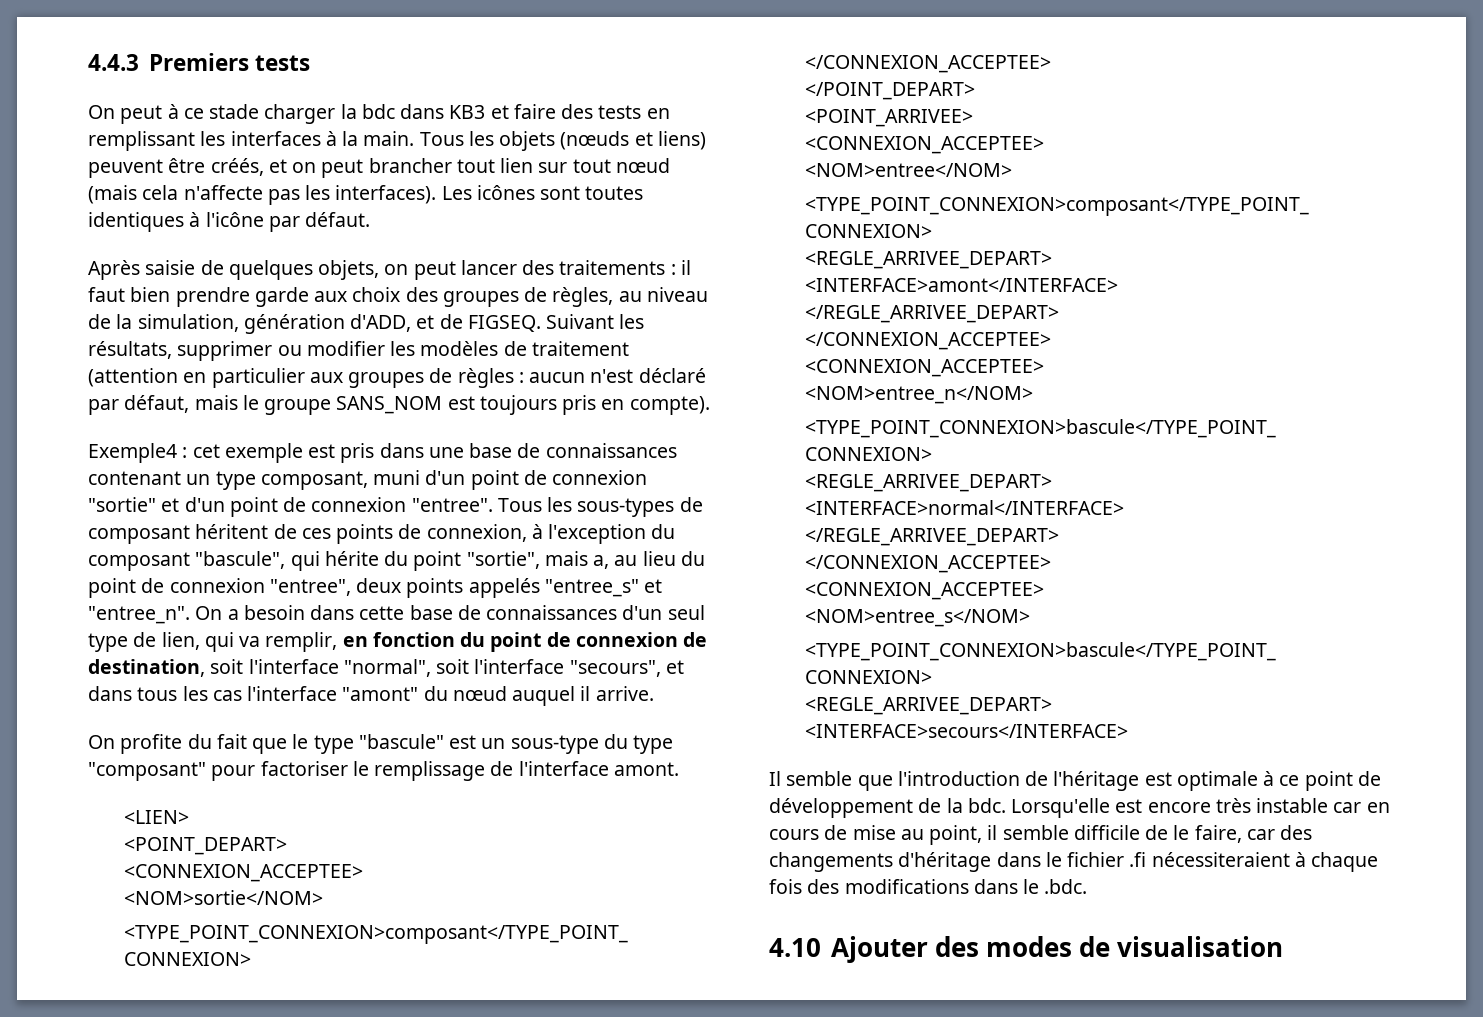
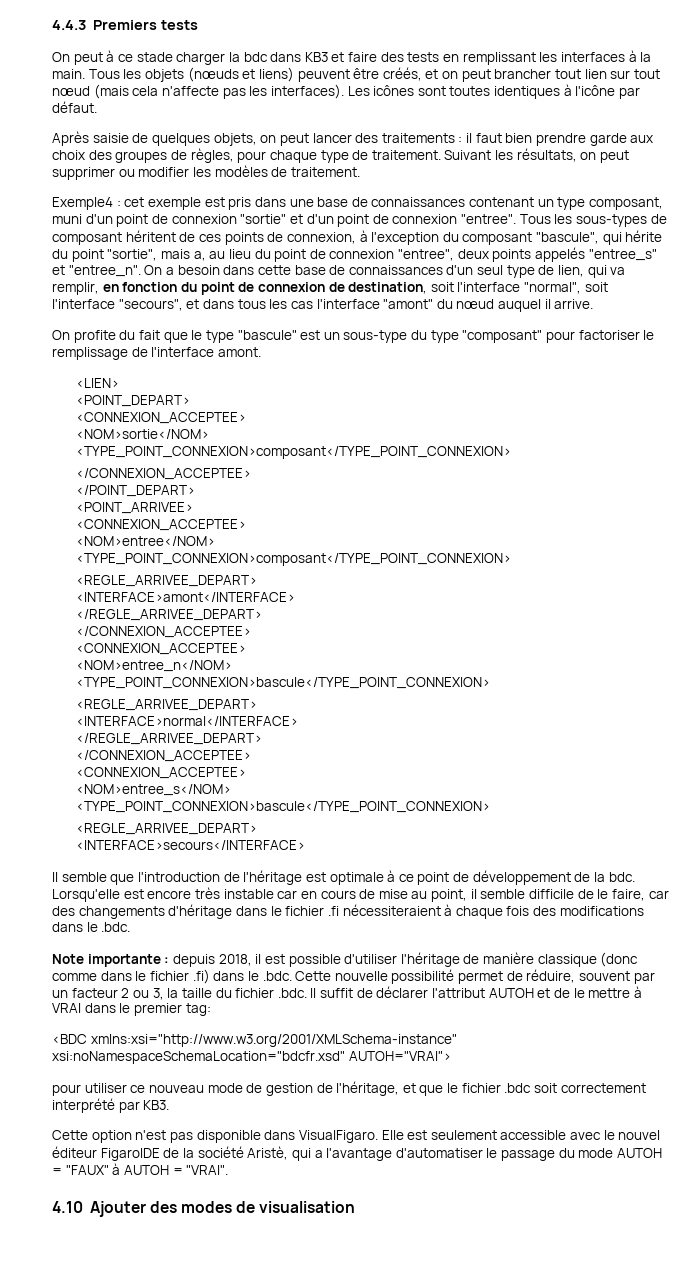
- Après saisie de quelques objets, on peut lancer des traitements : il faut bien prendre garde aux choix des groupes de règles, au niveau de la simulation, génération d'ADD, et de FIGSEQ.
+ Après saisie de quelques objets, on peut lancer des traitements : il faut bien prendre garde aux choix des groupes de règles, pour chaque type de traitement.
- Suivant les résultats, supprimer ou modifier les modèles de traitement (attention en particulier aux groupes de règles : aucun n'est déclaré par défaut, mais le groupe SANS_NOM est toujours pris en compte).
+ Suivant les résultats, on peut supprimer ou modifier les modèles de traitement.
+ Note importante : depuis 2018, il est possible d'utiliser l'héritage de manière classique (donc comme dans le fichier .fi) dans le .bdc. Cette nouvelle possibilité permet de réduire, souvent par un facteur 2 ou 3, la taille du fichier .bdc. Il suffit de déclarer l'attribut AUTOH et de le mettre à VRAI dans le premier tag:
+ <BDC xmlns:xsi="http://www.w3.org/2001/XMLSchema-instance" xsi:noNamespaceSchemaLocation="bdcfr.xsd" AUTOH="VRAI">
+ pour utiliser ce nouveau mode de gestion de l'héritage, et que le fichier .bdc soit correctement interprété par KB3.
+ Cette option n'est pas disponible dans VisualFigaro. Elle est seulement accessible avec le nouvel éditeur FigaroIDE de la société Aristè, qui a l'avantage d'automatiser le passage du mode AUTOH = "FAUX" à AUTOH = "VRAI".

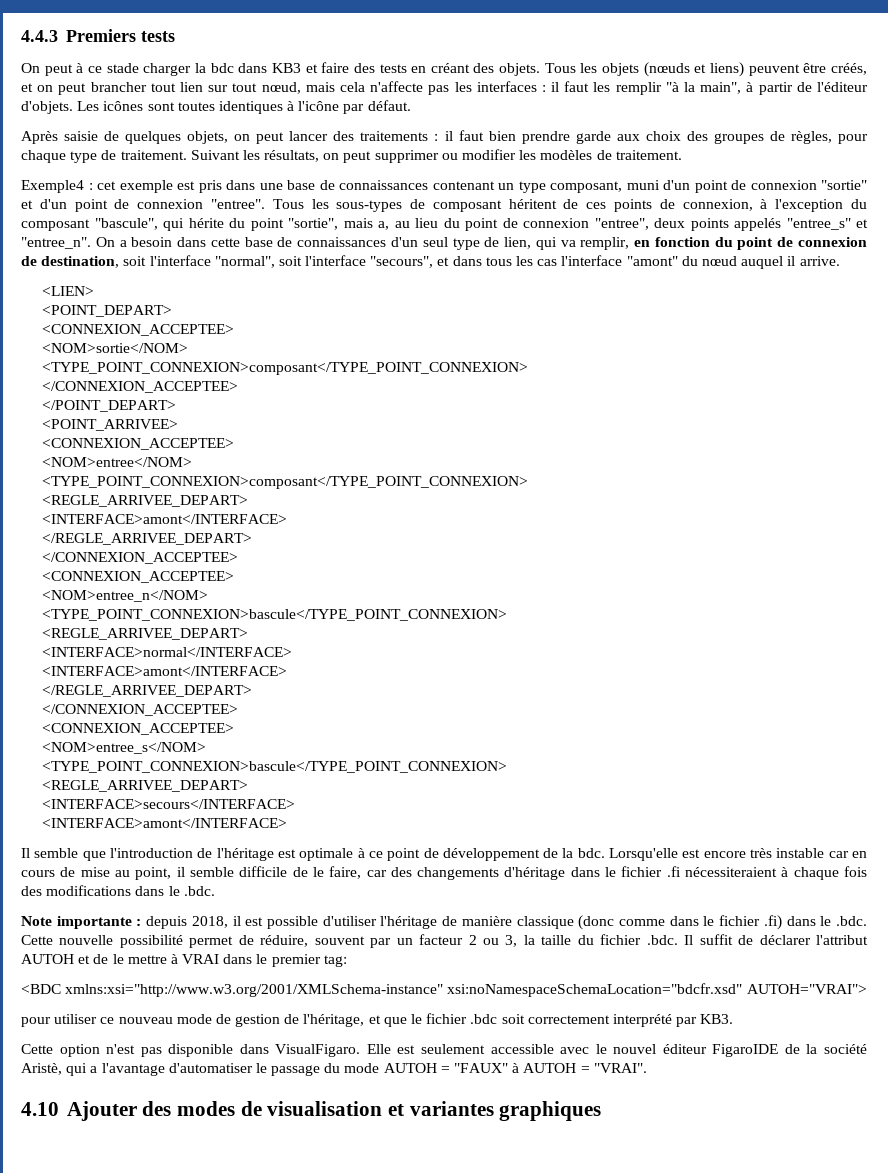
- On peut à ce stade charger la bdc dans KB3 et faire des tests en remplissant les interfaces à la main.
+ On peut à ce stade charger la bdc dans KB3 et faire des tests en créant des objets.
- Tous les objets (nœuds et liens) peuvent être créés, et on peut brancher tout lien sur tout nœud (mais cela n'affecte pas les interfaces).
+ Tous les objets (nœuds et liens) peuvent être créés, et on peut brancher tout lien sur tout nœud, mais cela n'affecte pas les interfaces : il faut les remplir "à la main", à partir de l'éditeur d'objets.
- On profite du fait que le type "bascule" est un sous-type du type "composant" pour factoriser le remplissage de l'interface amont.
  <INTERFACE>normal</INTERFACE>
+ <INTERFACE>amont</INTERFACE>
  <INTERFACE>secours</INTERFACE>
+ <INTERFACE>amont</INTERFACE>
- 4.10 Ajouter des modes de visualisation
+ 4.10 Ajouter des modes de visualisation et variantes graphiques

